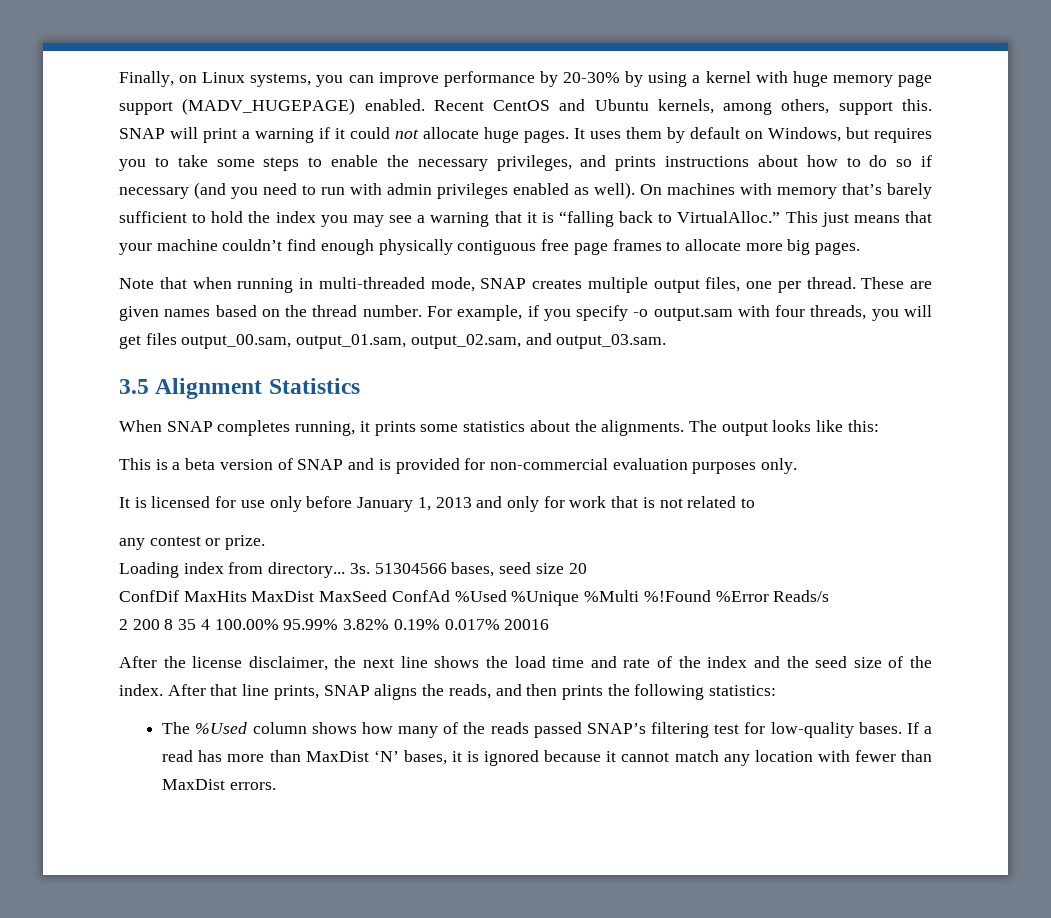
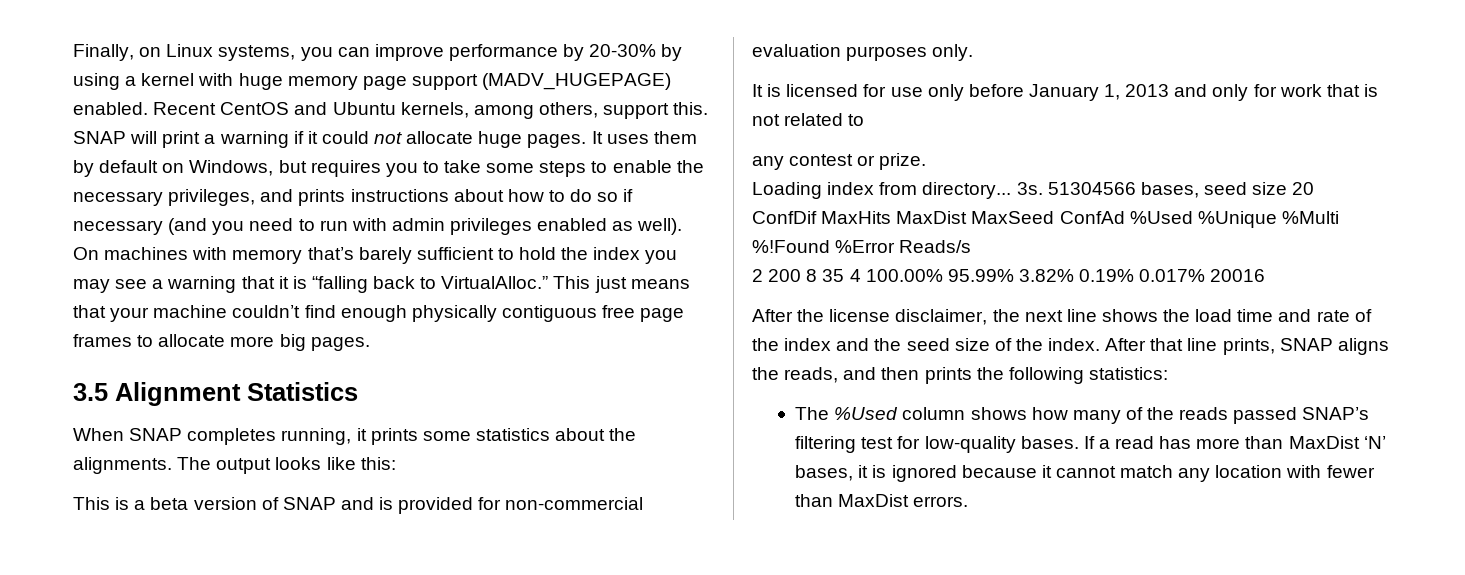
- Note that when running in multi-threaded mode, SNAP creates multiple output files, one per thread. These are given names based on the thread number. For example, if you specify -o output.sam with four threads, you will get files output_00.sam, output_01.sam, output_02.sam, and output_03.sam.

